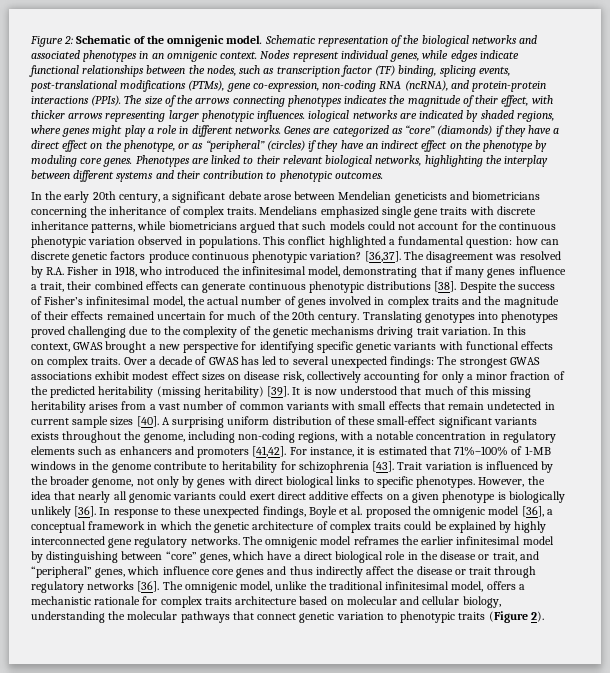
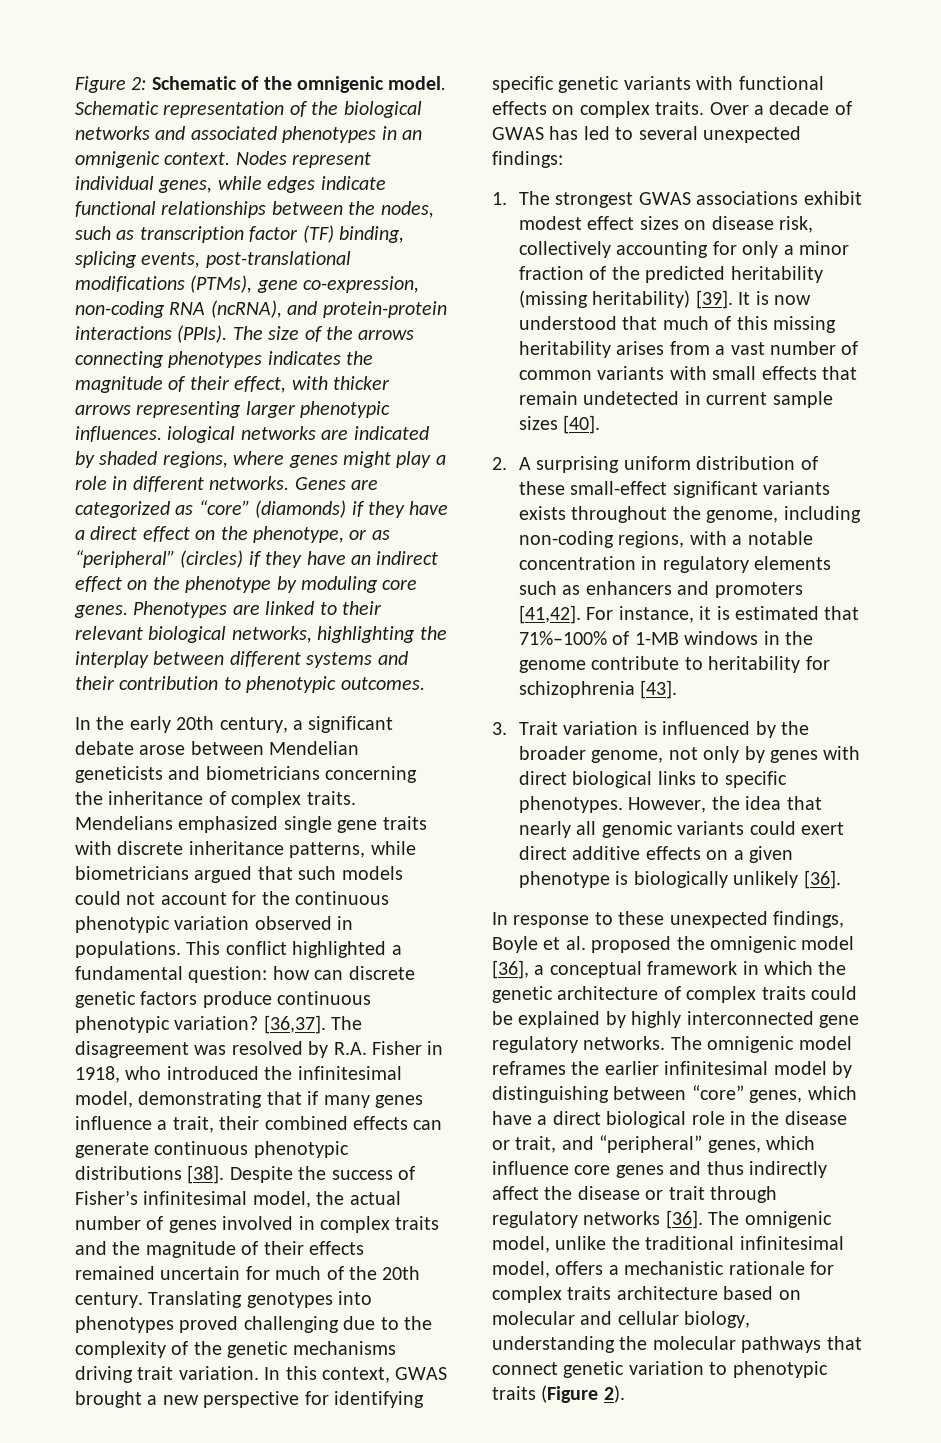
- Over a decade of GWAS has led to several unexpected findings: The strongest GWAS associations exhibit modest effect sizes on disease risk, collectively accounting for only a minor fraction of the predicted heritability (missing heritability) [39].
+ Over a decade of GWAS has led to several unexpected findings:
+ 1. The strongest GWAS associations exhibit modest effect sizes on disease risk, collectively accounting for only a minor fraction of the predicted heritability (missing heritability) [39].
- It is now understood that much of this missing heritability arises from a vast number of common variants with small effects that remain undetected in current sample sizes [40]. A surprising uniform distribution of these small-effect significant variants exists throughout the genome, including non-coding regions, with a notable concentration in regulatory elements such as enhancers and promoters [41,42].
+ It is now understood that much of this missing heritability arises from a vast number of common variants with small effects that remain undetected in current sample sizes [40].
+ 2. A surprising uniform distribution of these small-effect significant variants exists throughout the genome, including non-coding regions, with a notable concentration in regulatory elements such as enhancers and promoters [41,42].
- For instance, it is estimated that 71%–100% of 1-MB windows in the genome contribute to heritability for schizophrenia [43]. Trait variation is influenced by the broader genome, not only by genes with direct biological links to specific phenotypes.
+ For instance, it is estimated that 71%–100% of 1-MB windows in the genome contribute to heritability for schizophrenia [43].
+ 3. Trait variation is influenced by the broader genome, not only by genes with direct biological links to specific phenotypes.
- However, the idea that nearly all genomic variants could exert direct additive effects on a given phenotype is biologically unlikely [36]. In response to these unexpected findings, Boyle et al. proposed the omnigenic model [36], a conceptual framework in which the genetic architecture of complex traits could be explained by highly interconnected gene regulatory networks.
+ However, the idea that nearly all genomic variants could exert direct additive effects on a given phenotype is biologically unlikely [36].
+ In response to these unexpected findings, Boyle et al. proposed the omnigenic model [36], a conceptual framework in which the genetic architecture of complex traits could be explained by highly interconnected gene regulatory networks.

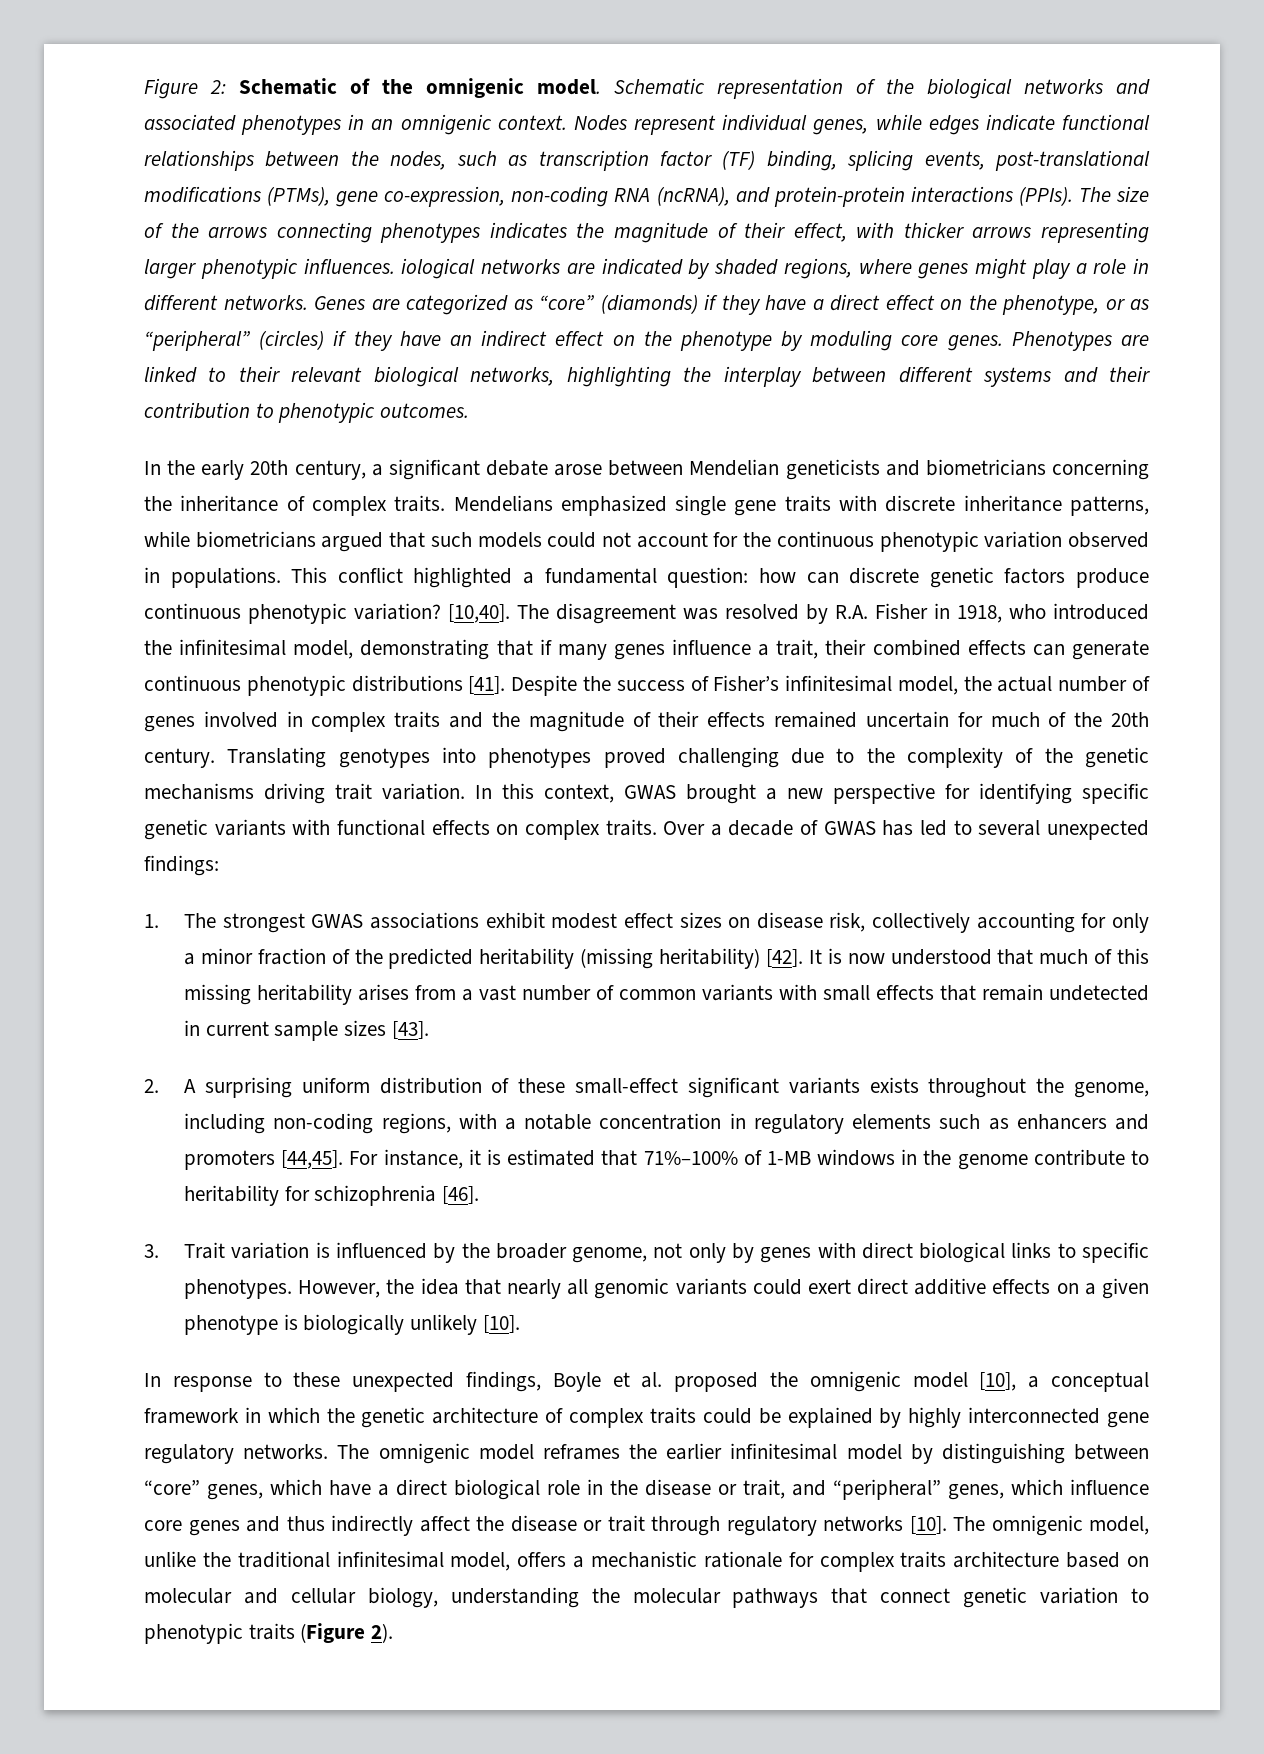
- [36,37].
+ [10,40].
- The disagreement was resolved by R.A. Fisher in 1918, who introduced the infinitesimal model, demonstrating that if many genes influence a trait, their combined effects can generate continuous phenotypic distributions [38].
+ The disagreement was resolved by R.A. Fisher in 1918, who introduced the infinitesimal model, demonstrating that if many genes influence a trait, their combined effects can generate continuous phenotypic distributions [41].
- 1. The strongest GWAS associations exhibit modest effect sizes on disease risk, collectively accounting for only a minor fraction of the predicted heritability (missing heritability) [39].
+ 1. The strongest GWAS associations exhibit modest effect sizes on disease risk, collectively accounting for only a minor fraction of the predicted heritability (missing heritability) [42].
- It is now understood that much of this missing heritability arises from a vast number of common variants with small effects that remain undetected in current sample sizes [40].
+ It is now understood that much of this missing heritability arises from a vast number of common variants with small effects that remain undetected in current sample sizes [43].
- 2. A surprising uniform distribution of these small-effect significant variants exists throughout the genome, including non-coding regions, with a notable concentration in regulatory elements such as enhancers and promoters [41,42].
+ 2. A surprising uniform distribution of these small-effect significant variants exists throughout the genome, including non-coding regions, with a notable concentration in regulatory elements such as enhancers and promoters [44,45].
- For instance, it is estimated that 71%–100% of 1-MB windows in the genome contribute to heritability for schizophrenia [43].
+ For instance, it is estimated that 71%–100% of 1-MB windows in the genome contribute to heritability for schizophrenia [46].
- However, the idea that nearly all genomic variants could exert direct additive effects on a given phenotype is biologically unlikely [36].
+ However, the idea that nearly all genomic variants could exert direct additive effects on a given phenotype is biologically unlikely [10].
- In response to these unexpected findings, Boyle et al. proposed the omnigenic model [36], a conceptual framework in which the genetic architecture of complex traits could be explained by highly interconnected gene regulatory networks.
+ In response to these unexpected findings, Boyle et al. proposed the omnigenic model [10], a conceptual framework in which the genetic architecture of complex traits could be explained by highly interconnected gene regulatory networks.
- The omnigenic model reframes the earlier infinitesimal model by distinguishing between “core” genes, which have a direct biological role in the disease or trait, and “peripheral” genes, which influence core genes and thus indirectly affect the disease or trait through regulatory networks [36].
+ The omnigenic model reframes the earlier infinitesimal model by distinguishing between “core” genes, which have a direct biological role in the disease or trait, and “peripheral” genes, which influence core genes and thus indirectly affect the disease or trait through regulatory networks [10].

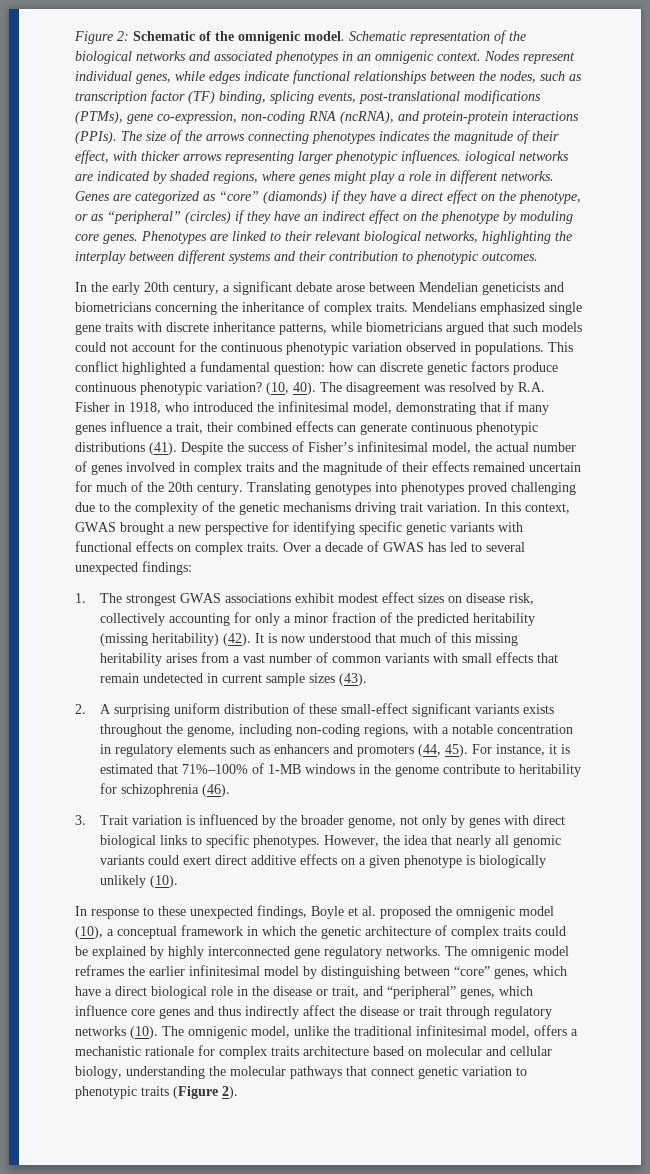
- [10,40].
+ (10, 40).
- The disagreement was resolved by R.A. Fisher in 1918, who introduced the infinitesimal model, demonstrating that if many genes influence a trait, their combined effects can generate continuous phenotypic distributions [41].
+ The disagreement was resolved by R.A. Fisher in 1918, who introduced the infinitesimal model, demonstrating that if many genes influence a trait, their combined effects can generate continuous phenotypic distributions (41).
- 1. The strongest GWAS associations exhibit modest effect sizes on disease risk, collectively accounting for only a minor fraction of the predicted heritability (missing heritability) [42].
+ 1. The strongest GWAS associations exhibit modest effect sizes on disease risk, collectively accounting for only a minor fraction of the predicted heritability (missing heritability) (42).
- It is now understood that much of this missing heritability arises from a vast number of common variants with small effects that remain undetected in current sample sizes [43].
+ It is now understood that much of this missing heritability arises from a vast number of common variants with small effects that remain undetected in current sample sizes (43).
- 2. A surprising uniform distribution of these small-effect significant variants exists throughout the genome, including non-coding regions, with a notable concentration in regulatory elements such as enhancers and promoters [44,45].
+ 2. A surprising uniform distribution of these small-effect significant variants exists throughout the genome, including non-coding regions, with a notable concentration in regulatory elements such as enhancers and promoters (44, 45).
- For instance, it is estimated that 71%–100% of 1-MB windows in the genome contribute to heritability for schizophrenia [46].
+ For instance, it is estimated that 71%–100% of 1-MB windows in the genome contribute to heritability for schizophrenia (46).
- However, the idea that nearly all genomic variants could exert direct additive effects on a given phenotype is biologically unlikely [10].
+ However, the idea that nearly all genomic variants could exert direct additive effects on a given phenotype is biologically unlikely (10).
- In response to these unexpected findings, Boyle et al. proposed the omnigenic model [10], a conceptual framework in which the genetic architecture of complex traits could be explained by highly interconnected gene regulatory networks.
+ In response to these unexpected findings, Boyle et al. proposed the omnigenic model (10), a conceptual framework in which the genetic architecture of complex traits could be explained by highly interconnected gene regulatory networks.
- The omnigenic model reframes the earlier infinitesimal model by distinguishing between “core” genes, which have a direct biological role in the disease or trait, and “peripheral” genes, which influence core genes and thus indirectly affect the disease or trait through regulatory networks [10].
+ The omnigenic model reframes the earlier infinitesimal model by distinguishing between “core” genes, which have a direct biological role in the disease or trait, and “peripheral” genes, which influence core genes and thus indirectly affect the disease or trait through regulatory networks (10).

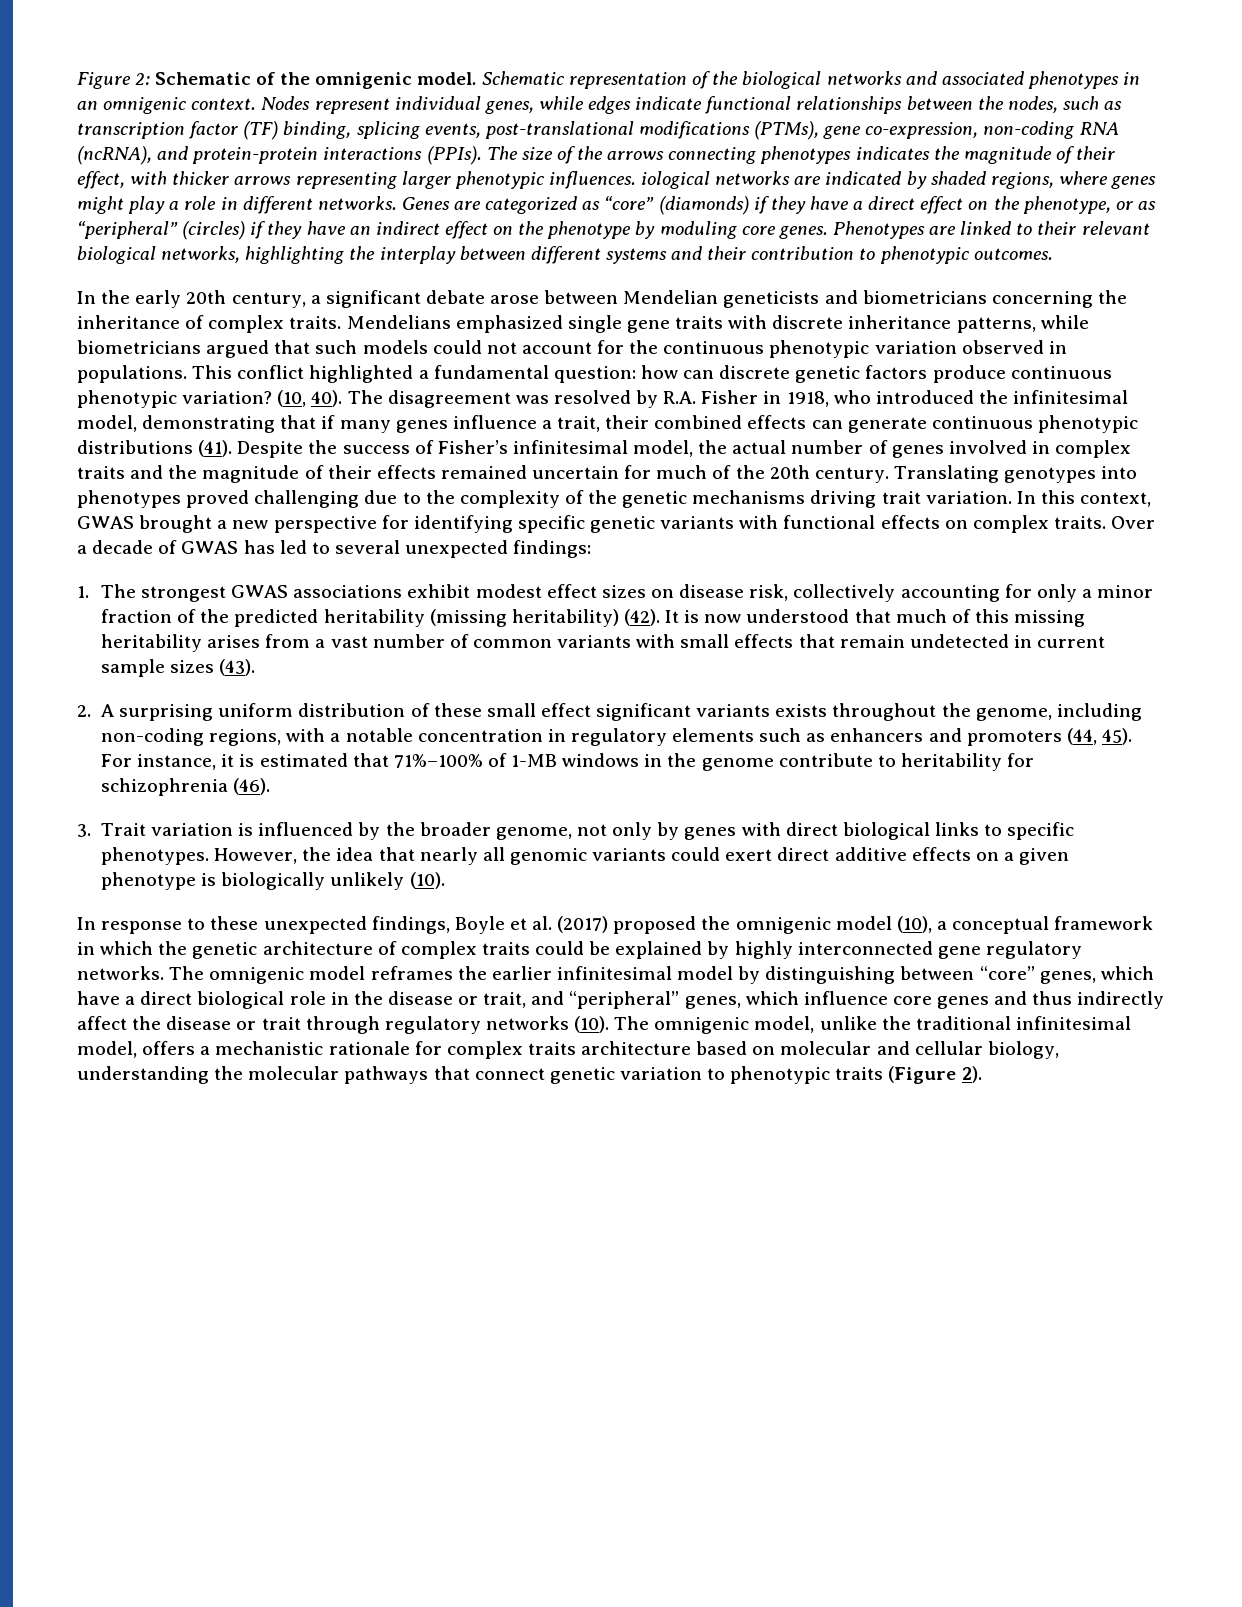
- 2. A surprising uniform distribution of these small-effect significant variants exists throughout the genome, including non-coding regions, with a notable concentration in regulatory elements such as enhancers and promoters (44, 45).
+ 2. A surprising uniform distribution of these small effect significant variants exists throughout the genome, including non-coding regions, with a notable concentration in regulatory elements such as enhancers and promoters (44, 45).
- In response to these unexpected findings, Boyle et al. proposed the omnigenic model (10), a conceptual framework in which the genetic architecture of complex traits could be explained by highly interconnected gene regulatory networks.
+ In response to these unexpected findings, Boyle et al. (2017) proposed the omnigenic model (10), a conceptual framework in which the genetic architecture of complex traits could be explained by highly interconnected gene regulatory networks.

